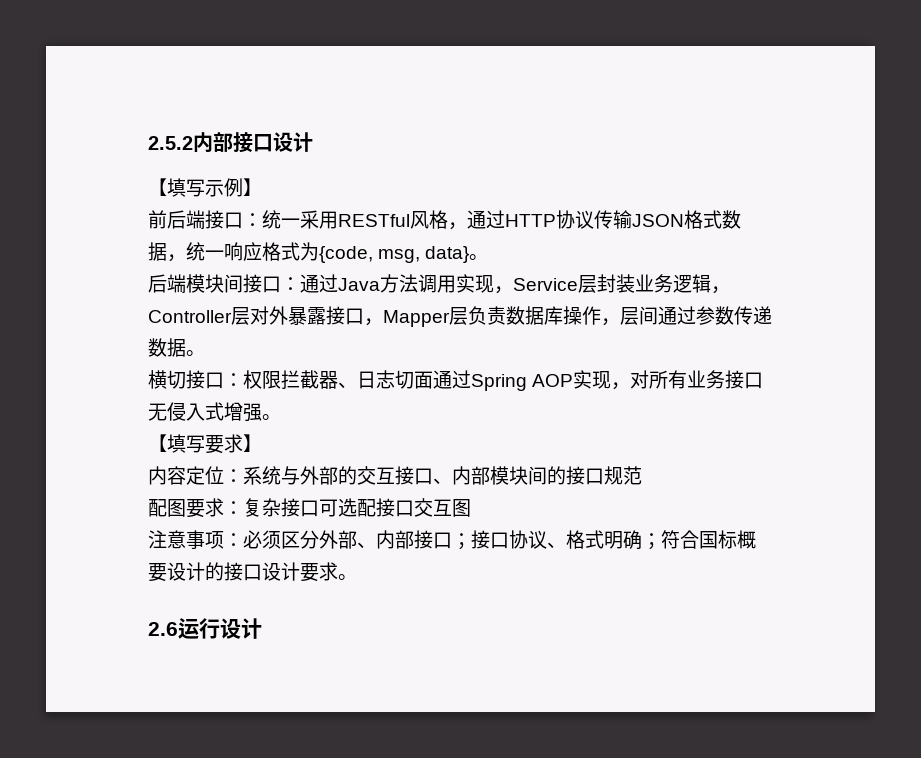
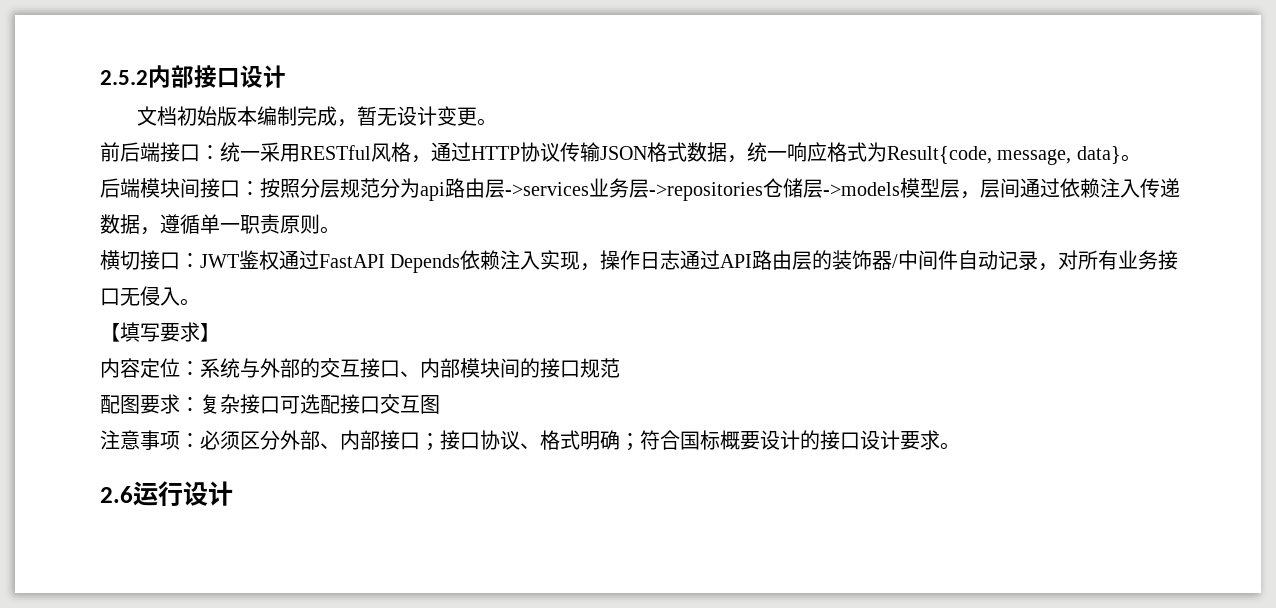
- 【填写示例】
+ 文档初始版本编制完成，暂无设计变更。
- 前后端接口：统一采用RESTful风格，通过HTTP协议传输JSON格式数据，统一响应格式为{code, msg, data}。
+ 前后端接口：统一采用RESTful风格，通过HTTP协议传输JSON格式数据，统一响应格式为Result{code, message, data}。
- 后端模块间接口：通过Java方法调用实现，Service层封装业务逻辑，Controller层对外暴露接口，Mapper层负责数据库操作，层间通过参数传递数据。
- 横切接口：权限拦截器、日志切面通过Spring AOP实现，对所有业务接口无侵入式增强。
+ 后端模块间接口：按照分层规范分为api路由层->services业务层->repositories仓储层->models模型层，层间通过依赖注入传递数据，遵循单一职责原则。
+ 横切接口：JWT鉴权通过FastAPI Depends依赖注入实现，操作日志通过API路由层的装饰器/中间件自动记录，对所有业务接口无侵入。

